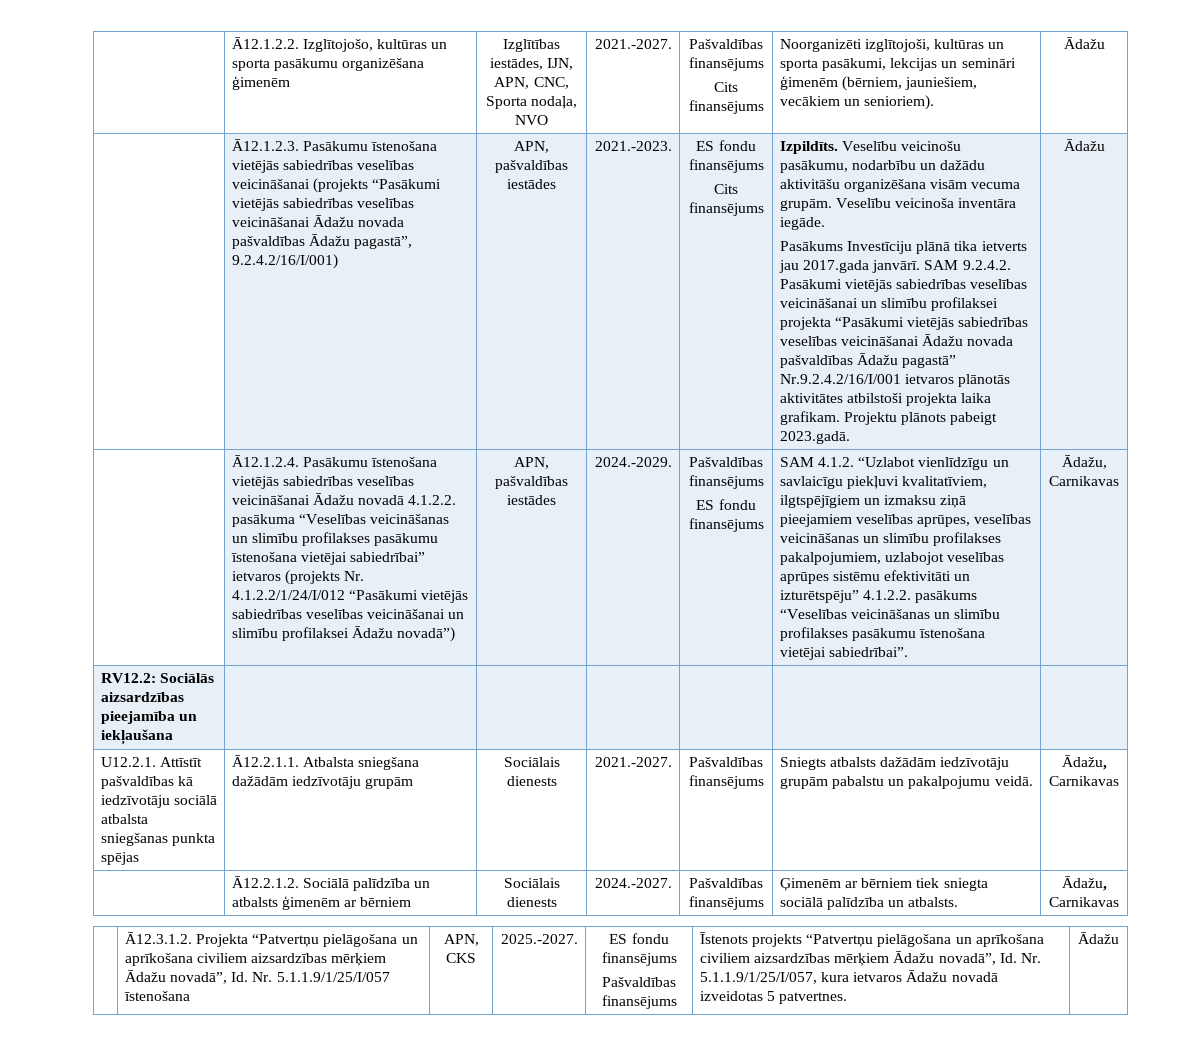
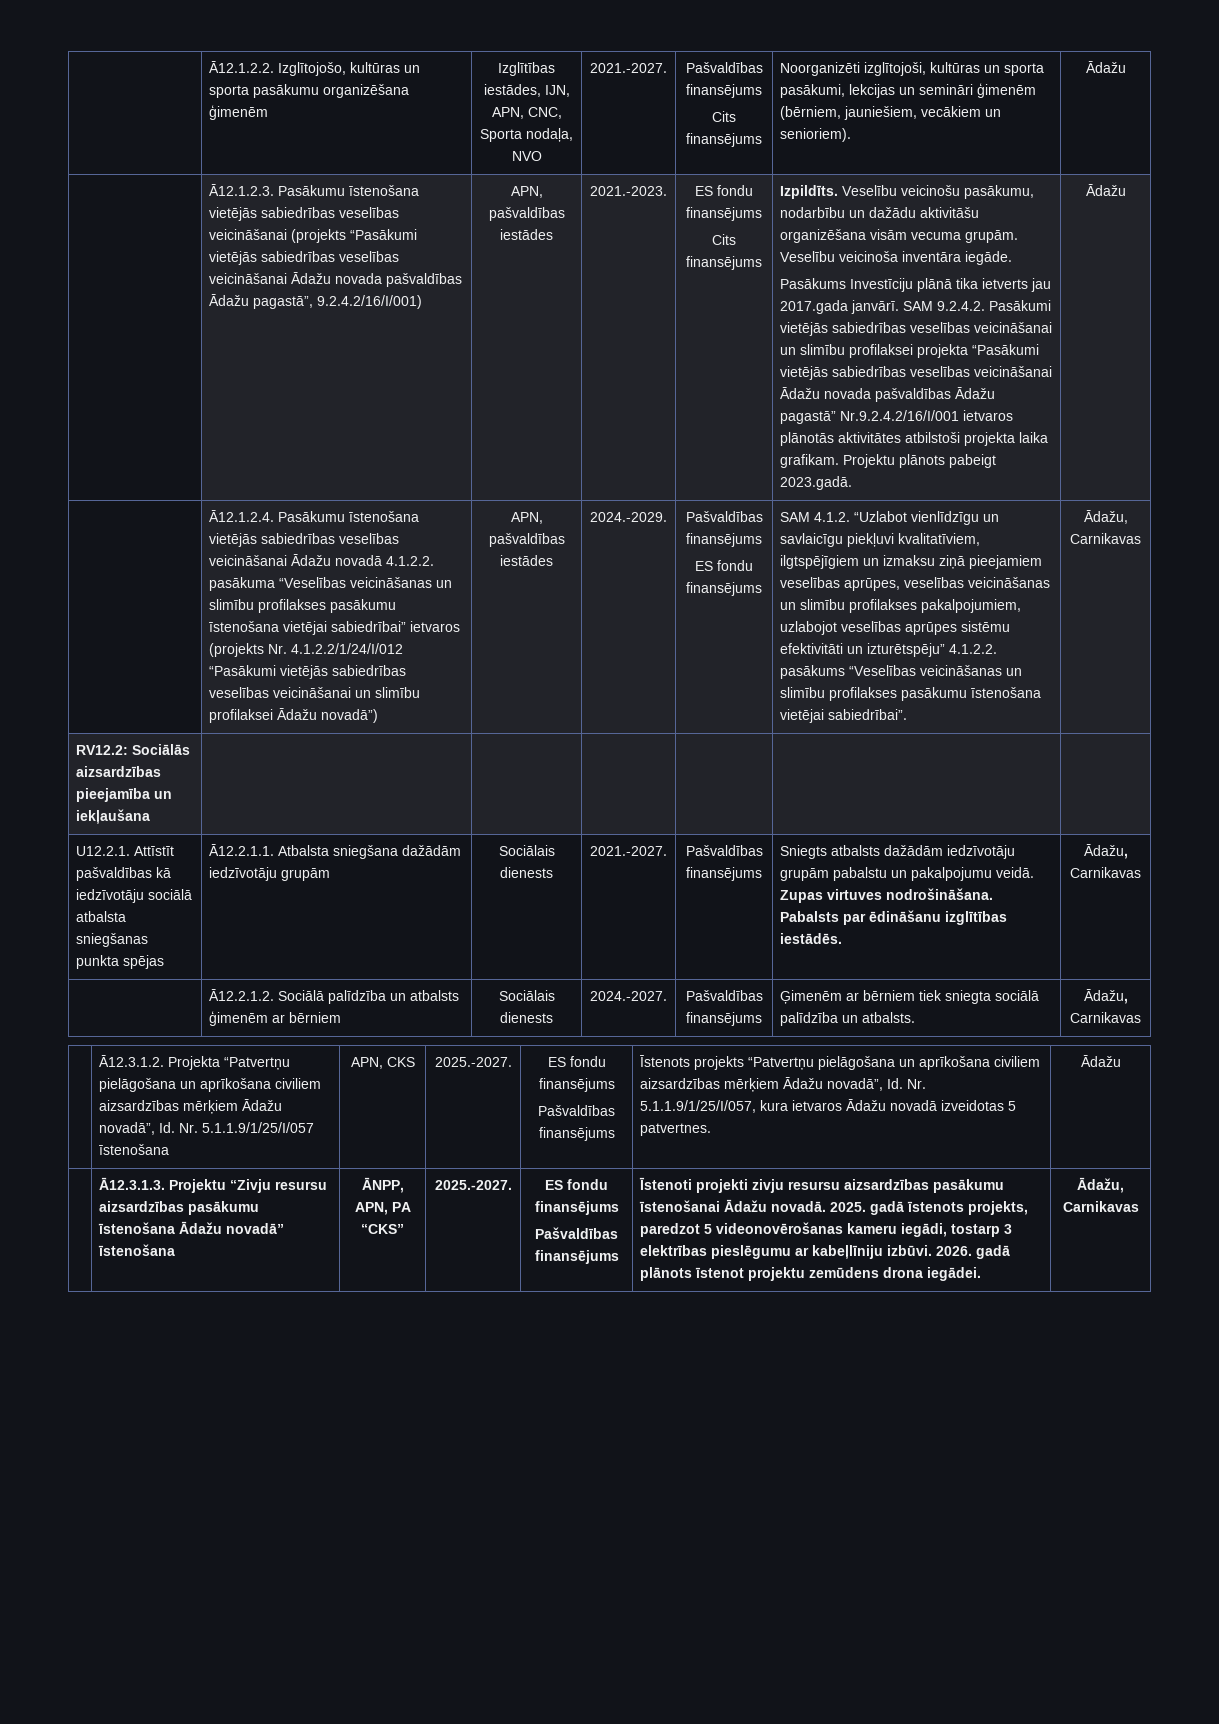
- U12.2.1. Attīstīt pašvaldības kā iedzīvotāju sociālā atbalsta sniegšanas punkta spējas | Ā12.2.1.1. Atbalsta sniegšana dažādām iedzīvotāju grupām | Sociālais dienests | 2021.-2027. | Pašvaldības finansējums | Sniegts atbalsts dažādām iedzīvotāju grupām pabalstu un pakalpojumu veidā. | Ādažu, Carnikavas
+ U12.2.1. Attīstīt pašvaldības kā iedzīvotāju sociālā atbalsta sniegšanas punkta spējas | Ā12.2.1.1. Atbalsta sniegšana dažādām iedzīvotāju grupām | Sociālais dienests | 2021.-2027. | Pašvaldības finansējums | Sniegts atbalsts dažādām iedzīvotāju grupām pabalstu un pakalpojumu veidā. Zupas virtuves nodrošināšana. Pabalsts par ēdināšanu izglītības iestādēs. | Ādažu, Carnikavas
+ Ā12.3.1.3. Projektu “Zivju resursu aizsardzības pasākumu īstenošana Ādažu novadā” īstenošana | ĀNPP, APN, PA “CKS” | 2025.-2027. | ES fondu finansējums
+ Pašvaldības finansējums | Īstenoti projekti zivju resursu aizsardzības pasākumu īstenošanai Ādažu novadā. 2025. gadā īstenots projekts, paredzot 5 videonovērošanas kameru iegādi, tostarp 3 elektrības pieslēgumu ar kabeļlīniju izbūvi. 2026. gadā plānots īstenot projektu zemūdens drona iegādei. | Ādažu, Carnikavas

